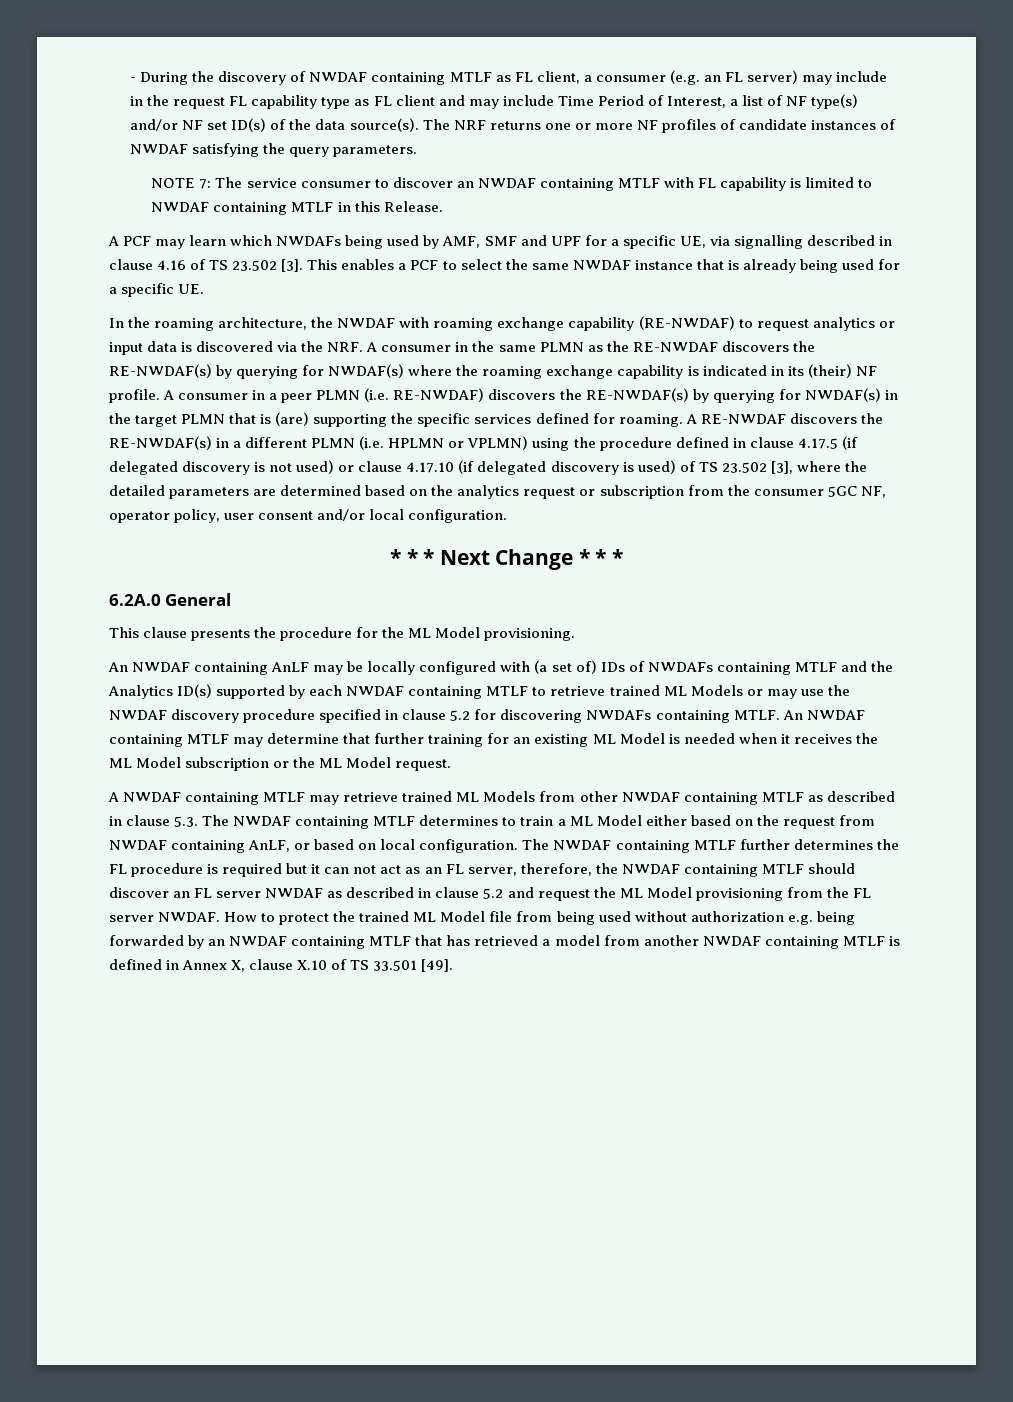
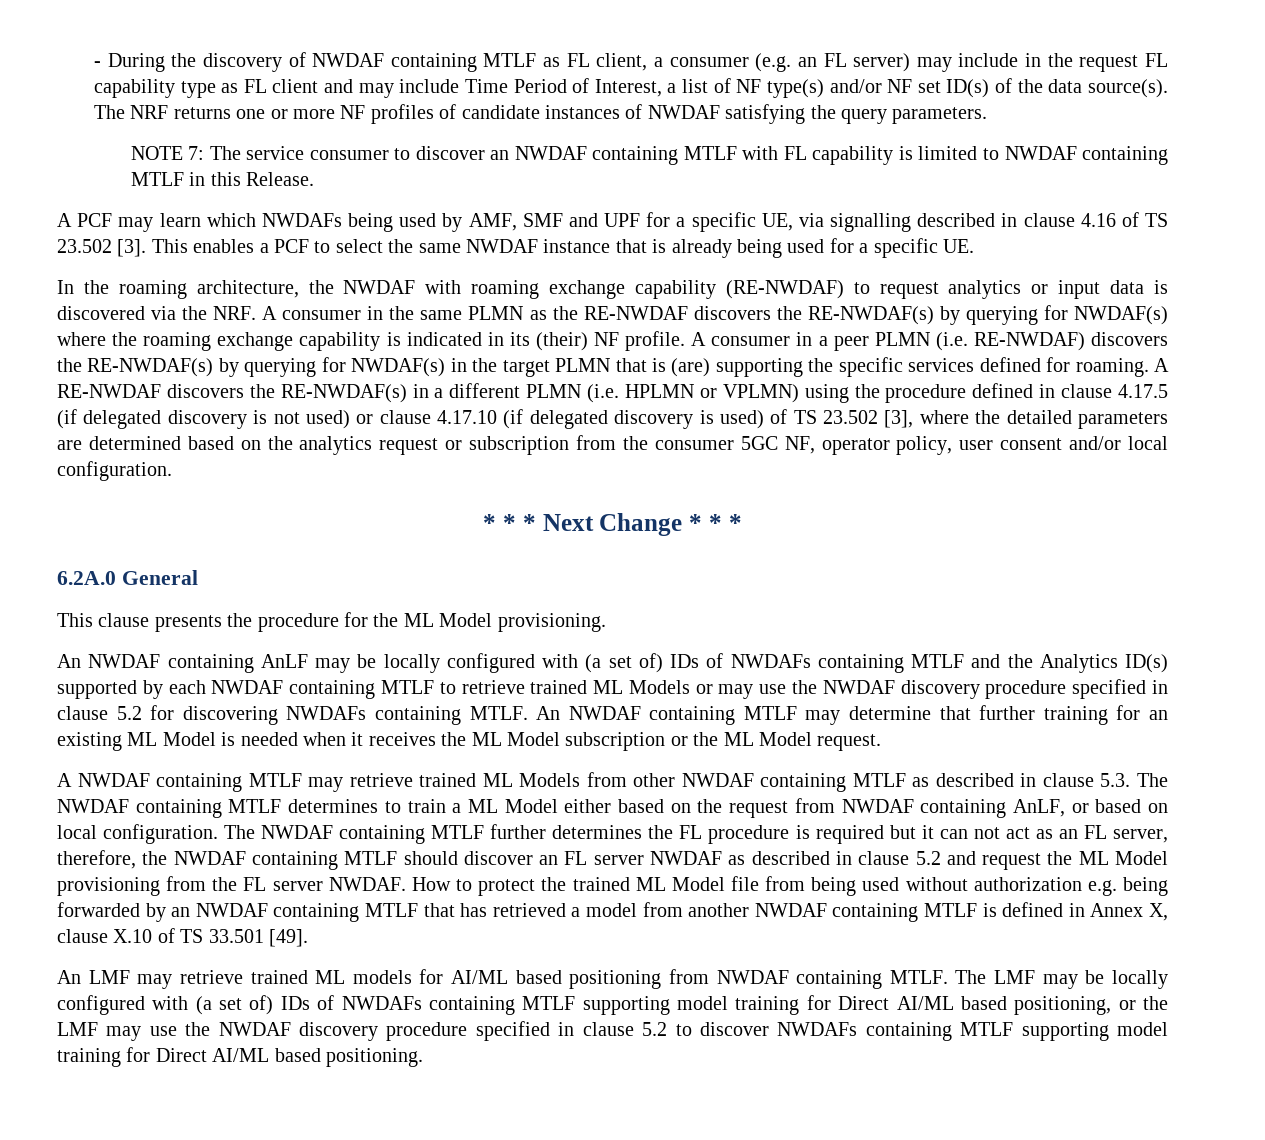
+ An LMF may retrieve trained ML models for AI/ML based positioning from NWDAF containing MTLF. The LMF may be locally configured with (a set of) IDs of NWDAFs containing MTLF supporting model training for Direct AI/ML based positioning, or the LMF may use the NWDAF discovery procedure specified in clause 5.2 to discover NWDAFs containing MTLF supporting model training for Direct AI/ML based positioning.

